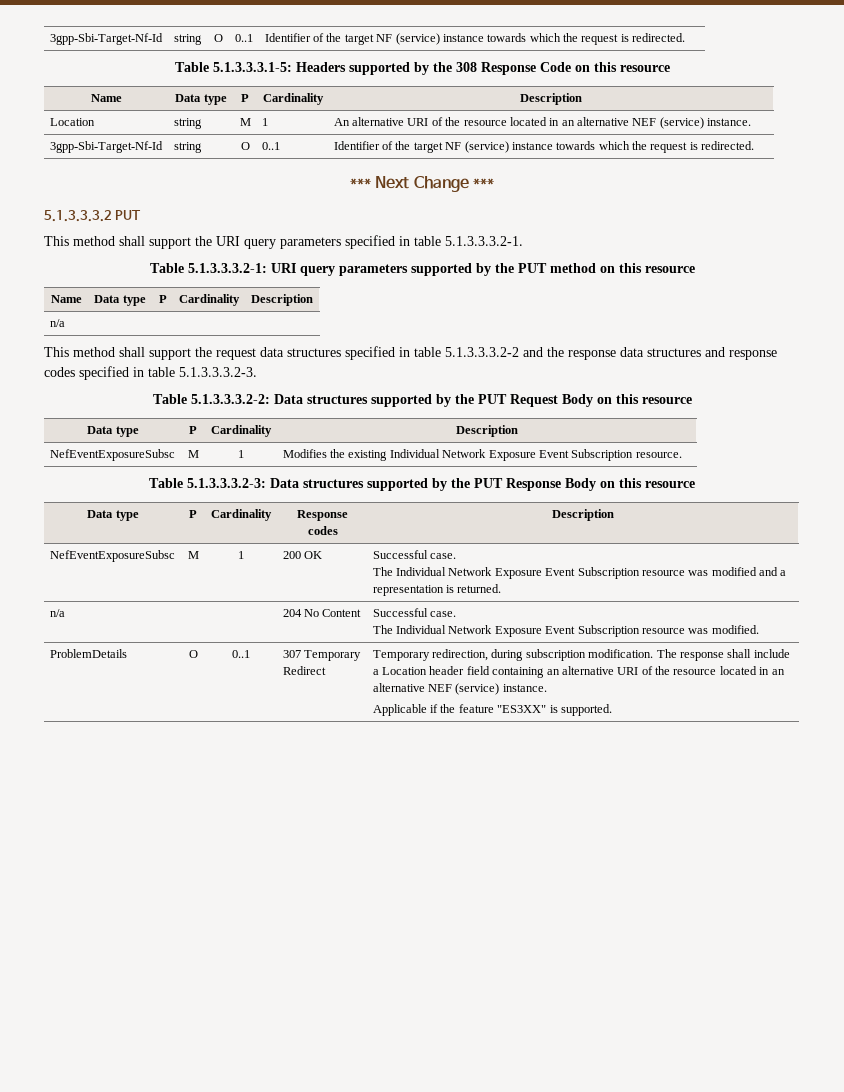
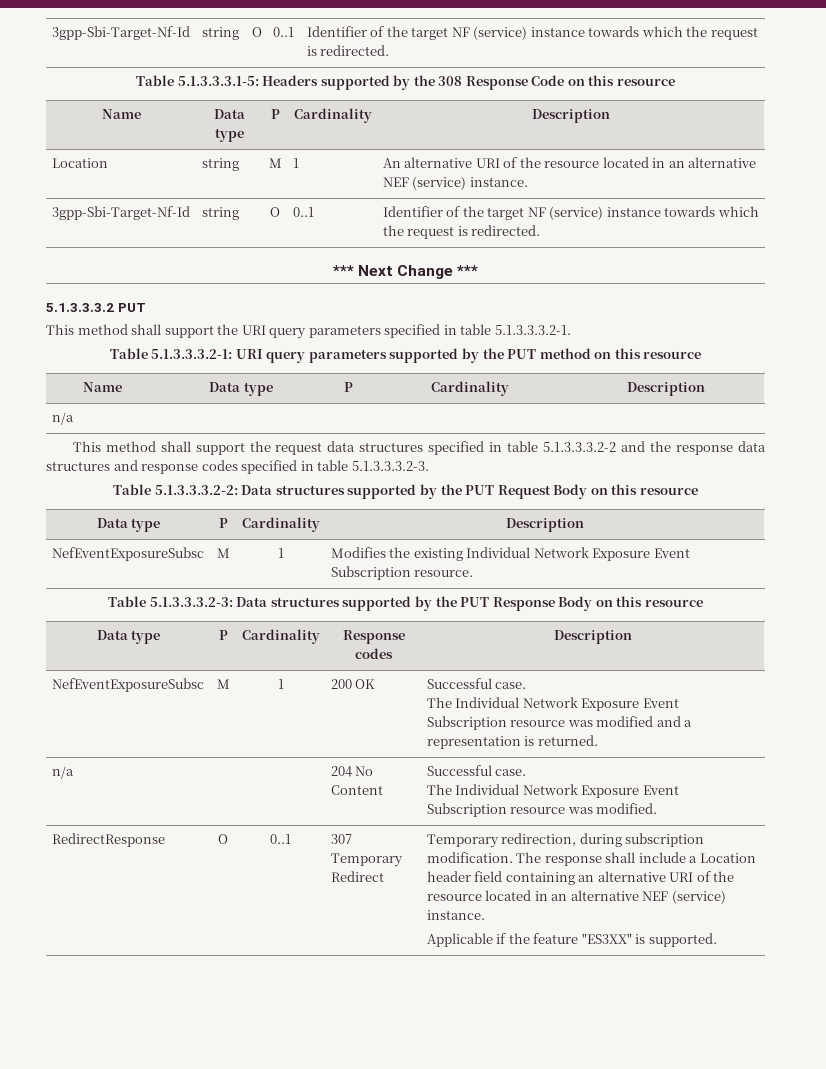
- ProblemDetails | O | 0..1 | 307 Temporary Redirect | Temporary redirection, during subscription modification. The response shall include a Location header field containing an alternative URI of the resource located in an alternative NEF (service) instance.
+ RedirectResponse | O | 0..1 | 307 Temporary Redirect | Temporary redirection, during subscription modification. The response shall include a Location header field containing an alternative URI of the resource located in an alternative NEF (service) instance.

